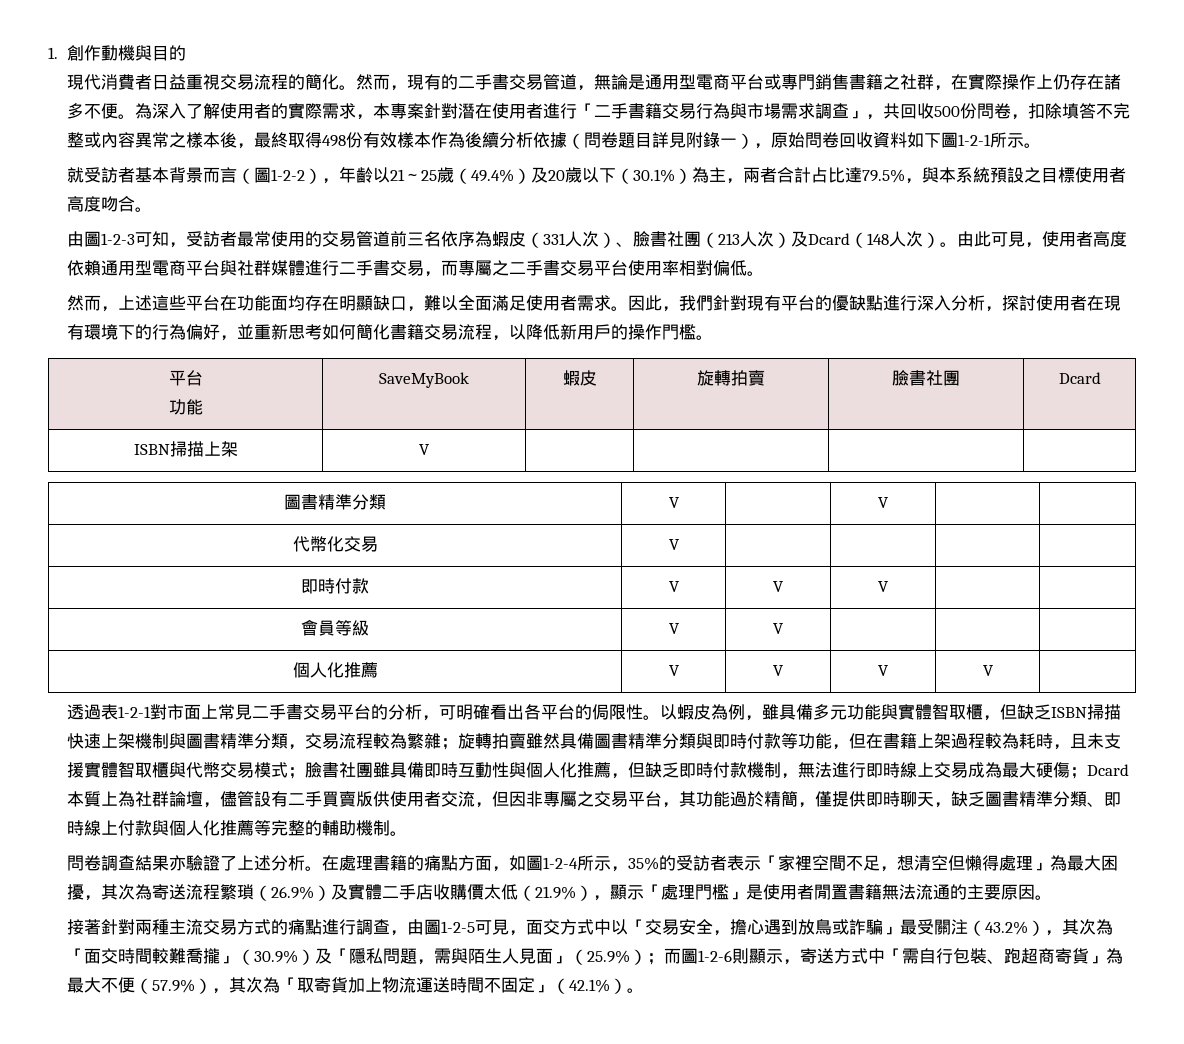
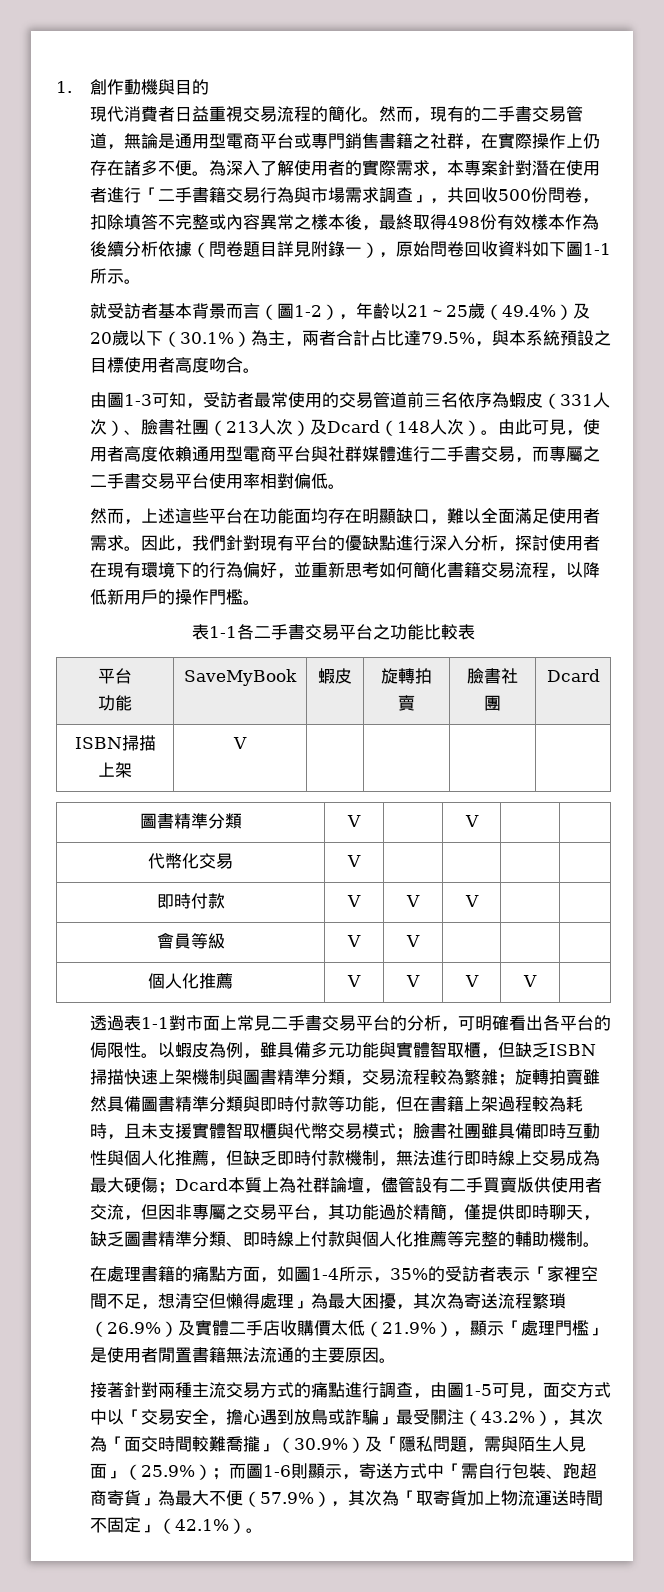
- 為深入了解使用者的實際需求，本專案針對潛在使用者進行「二手書籍交易行為與市場需求調查」，共回收500份問卷，扣除填答不完整或內容異常之樣本後，最終取得498份有效樣本作為後續分析依據（問卷題目詳見附錄一），原始問卷回收資料如下圖1-2-1所示。
+ 為深入了解使用者的實際需求，本專案針對潛在使用者進行「二手書籍交易行為與市場需求調查」，共回收500份問卷，扣除填答不完整或內容異常之樣本後，最終取得498份有效樣本作為後續分析依據（問卷題目詳見附錄一），原始問卷回收資料如下圖1-1所示。
- 就受訪者基本背景而言（圖1-2-2），年齡以21～25歲（49.4%）及20歲以下（30.1%）為主，兩者合計占比達79.5%，與本系統預設之目標使用者高度吻合。
+ 就受訪者基本背景而言（圖1-2），年齡以21～25歲（49.4%）及20歲以下（30.1%）為主，兩者合計占比達79.5%，與本系統預設之目標使用者高度吻合。
- 由圖1-2-3可知，受訪者最常使用的交易管道前三名依序為蝦皮（331人次）、臉書社團（213人次）及Dcard（148人次）。
+ 由圖1-3可知，受訪者最常使用的交易管道前三名依序為蝦皮（331人次）、臉書社團（213人次）及Dcard（148人次）。
+ 表1-1各二手書交易平台之功能比較表
- 透過表1-2-1對市面上常見二手書交易平台的分析，可明確看出各平台的侷限性。
+ 透過表1-1對市面上常見二手書交易平台的分析，可明確看出各平台的侷限性。
- 問卷調查結果亦驗證了上述分析。在處理書籍的痛點方面，如圖1-2-4所示，35%的受訪者表示「家裡空間不足，想清空但懶得處理」為最大困擾，其次為寄送流程繁瑣（26.9%）及實體二手店收購價太低（21.9%），顯示「處理門檻」是使用者閒置書籍無法流通的主要原因。
+ 在處理書籍的痛點方面，如圖1-4所示，35%的受訪者表示「家裡空間不足，想清空但懶得處理」為最大困擾，其次為寄送流程繁瑣（26.9%）及實體二手店收購價太低（21.9%），顯示「處理門檻」是使用者閒置書籍無法流通的主要原因。
- 接著針對兩種主流交易方式的痛點進行調查，由圖1-2-5可見，面交方式中以「交易安全，擔心遇到放鳥或詐騙」最受關注（43.2%），其次為「面交時間較難喬攏」（30.9%）及「隱私問題，需與陌生人見面」（25.9%）；
+ 接著針對兩種主流交易方式的痛點進行調查，由圖1-5可見，面交方式中以「交易安全，擔心遇到放鳥或詐騙」最受關注（43.2%），其次為「面交時間較難喬攏」（30.9%）及「隱私問題，需與陌生人見面」（25.9%）；
- 而圖1-2-6則顯示，寄送方式中「需自行包裝、跑超商寄貨」為最大不便（57.9%），其次為「取寄貨加上物流運送時間不固定」（42.1%）。
+ 而圖1-6則顯示，寄送方式中「需自行包裝、跑超商寄貨」為最大不便（57.9%），其次為「取寄貨加上物流運送時間不固定」（42.1%）。

